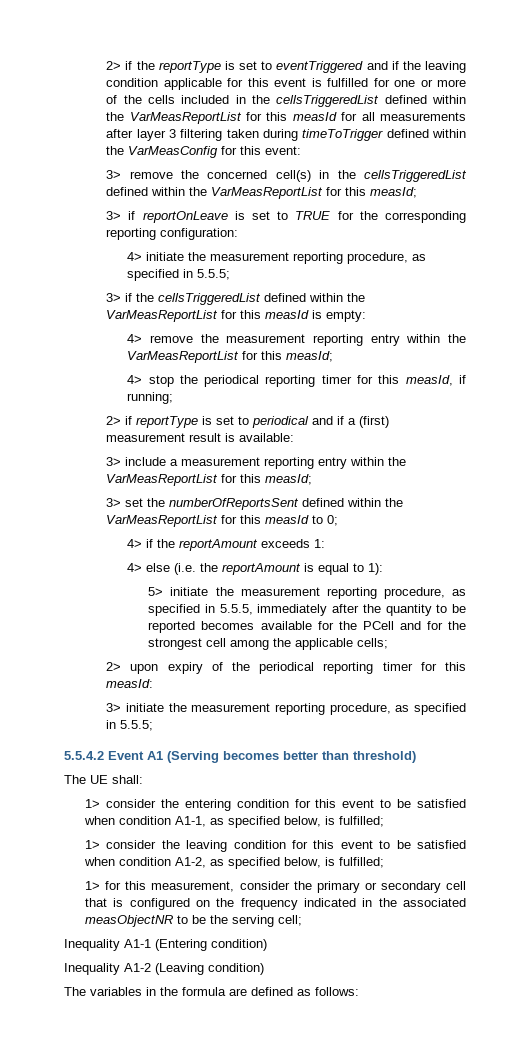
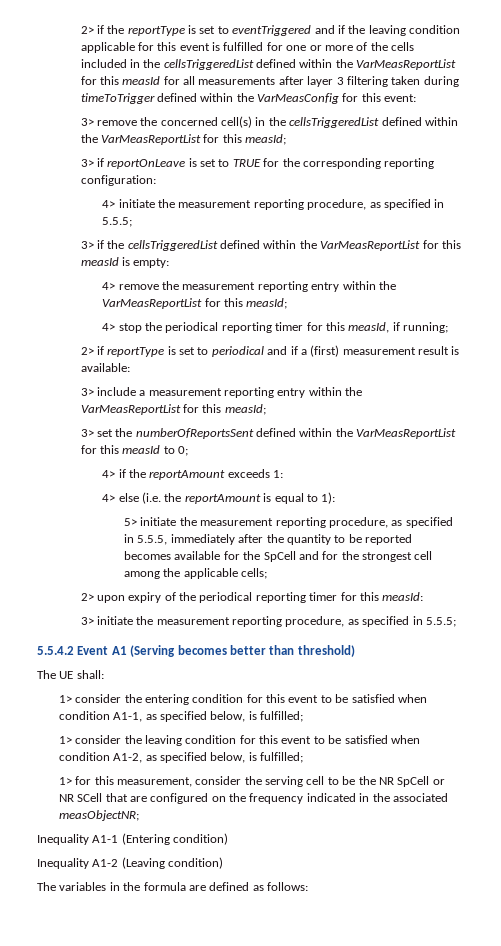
- 5> initiate the measurement reporting procedure, as specified in 5.5.5, immediately after the quantity to be reported becomes available for the PCell and for the strongest cell among the applicable cells;
+ 5> initiate the measurement reporting procedure, as specified in 5.5.5, immediately after the quantity to be reported becomes available for the SpCell and for the strongest cell among the applicable cells;
- 1> for this measurement, consider the primary or secondary cell that is configured on the frequency indicated in the associated measObjectNR to be the serving cell;
+ 1> for this measurement, consider the serving cell to be the NR SpCell or NR SCell that are configured on the frequency indicated in the associated measObjectNR;

